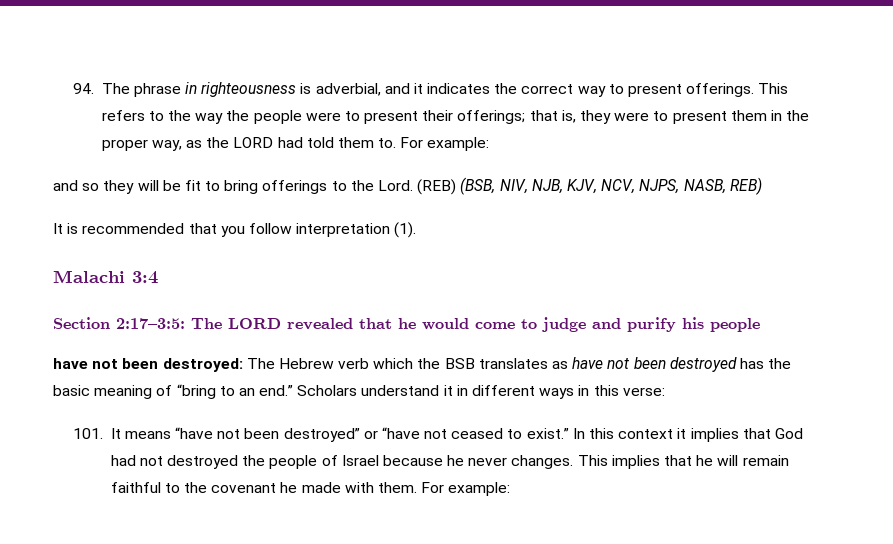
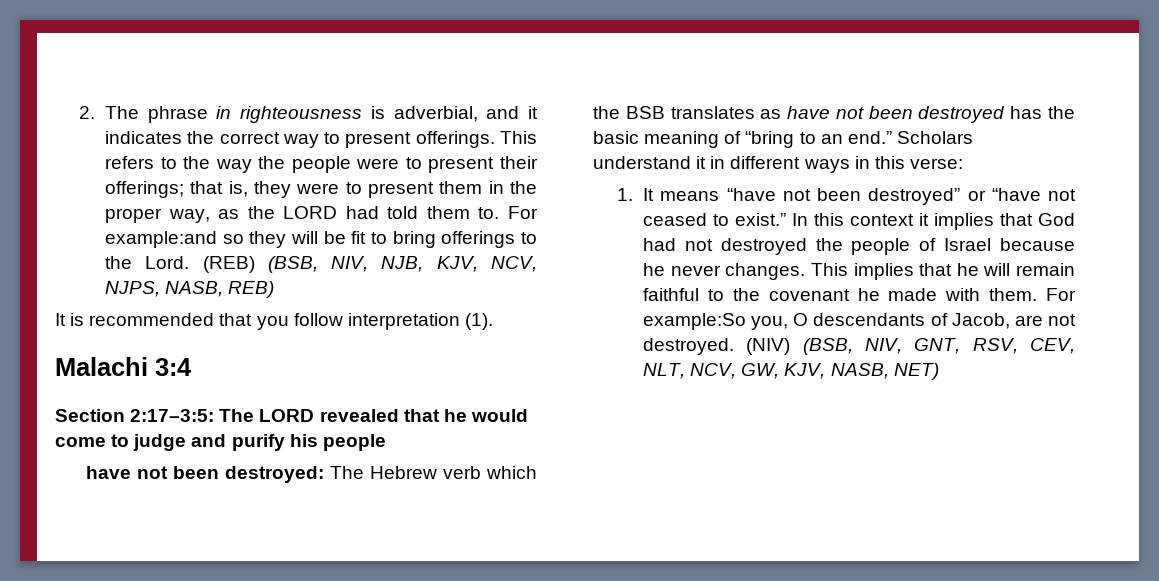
- 94. The phrase in righteousness is adverbial, and it indicates the correct way to present offerings.
+ 2. The phrase in righteousness is adverbial, and it indicates the correct way to present offerings.
- This refers to the way the people were to present their offerings; that is, they were to present them in the proper way, as the LORD had told them to. For example:
- and so they will be fit to bring offerings to the Lord.
+ This refers to the way the people were to present their offerings; that is, they were to present them in the proper way, as the LORD had told them to. For example:and so they will be fit to bring offerings to the Lord.
- 101. It means “have not been destroyed” or “have not ceased to exist.”
+ 1. It means “have not been destroyed” or “have not ceased to exist.”
- This implies that he will remain faithful to the covenant he made with them. For example:
+ This implies that he will remain faithful to the covenant he made with them. For example:So you, O descendants of Jacob, are not destroyed. (NIV) (BSB, NIV, GNT, RSV, CEV, NLT, NCV, GW, KJV, NASB, NET)

